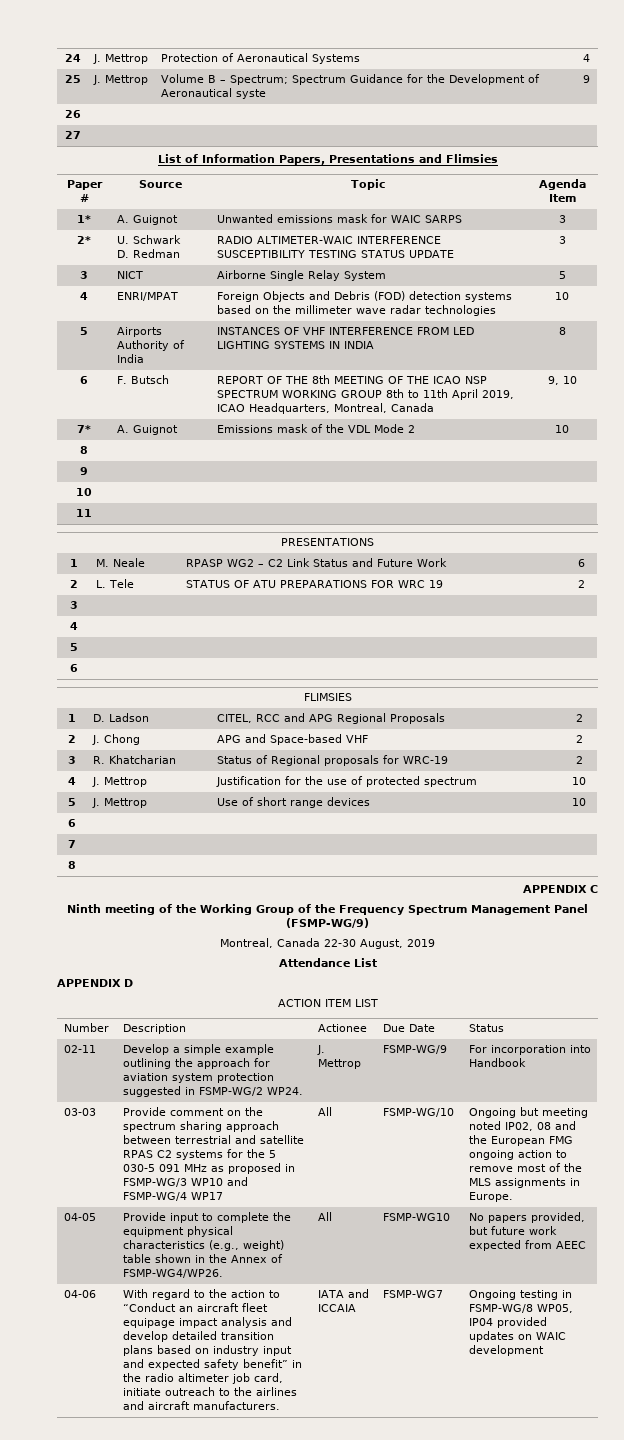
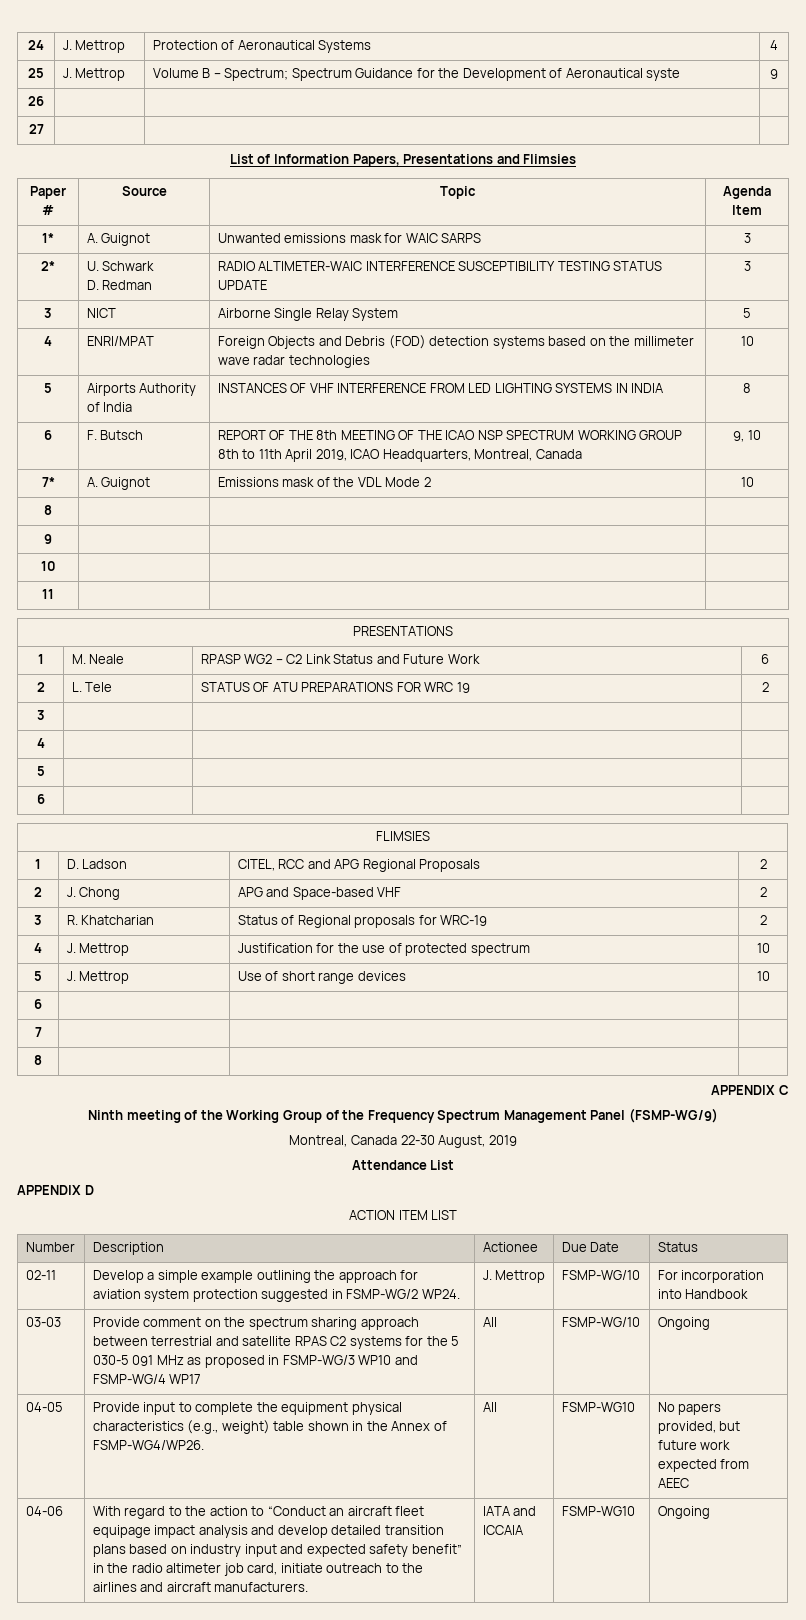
- 02-11 | Develop a simple example outlining the approach for aviation system protection suggested in FSMP-WG/2 WP24. | J. Mettrop | FSMP-WG/9 | For incorporation into Handbook
+ 02-11 | Develop a simple example outlining the approach for aviation system protection suggested in FSMP-WG/2 WP24. | J. Mettrop | FSMP-WG/10 | For incorporation into Handbook
- FSMP-WG/10 | Ongoing but meeting noted IP02, 08 and the European FMG ongoing action to remove most of the MLS assignments in Europe.
+ FSMP-WG/10 | Ongoing
- FSMP-WG7 | Ongoing testing in FSMP-WG/8 WP05, IP04 provided updates on WAIC development
+ FSMP-WG10 | Ongoing

